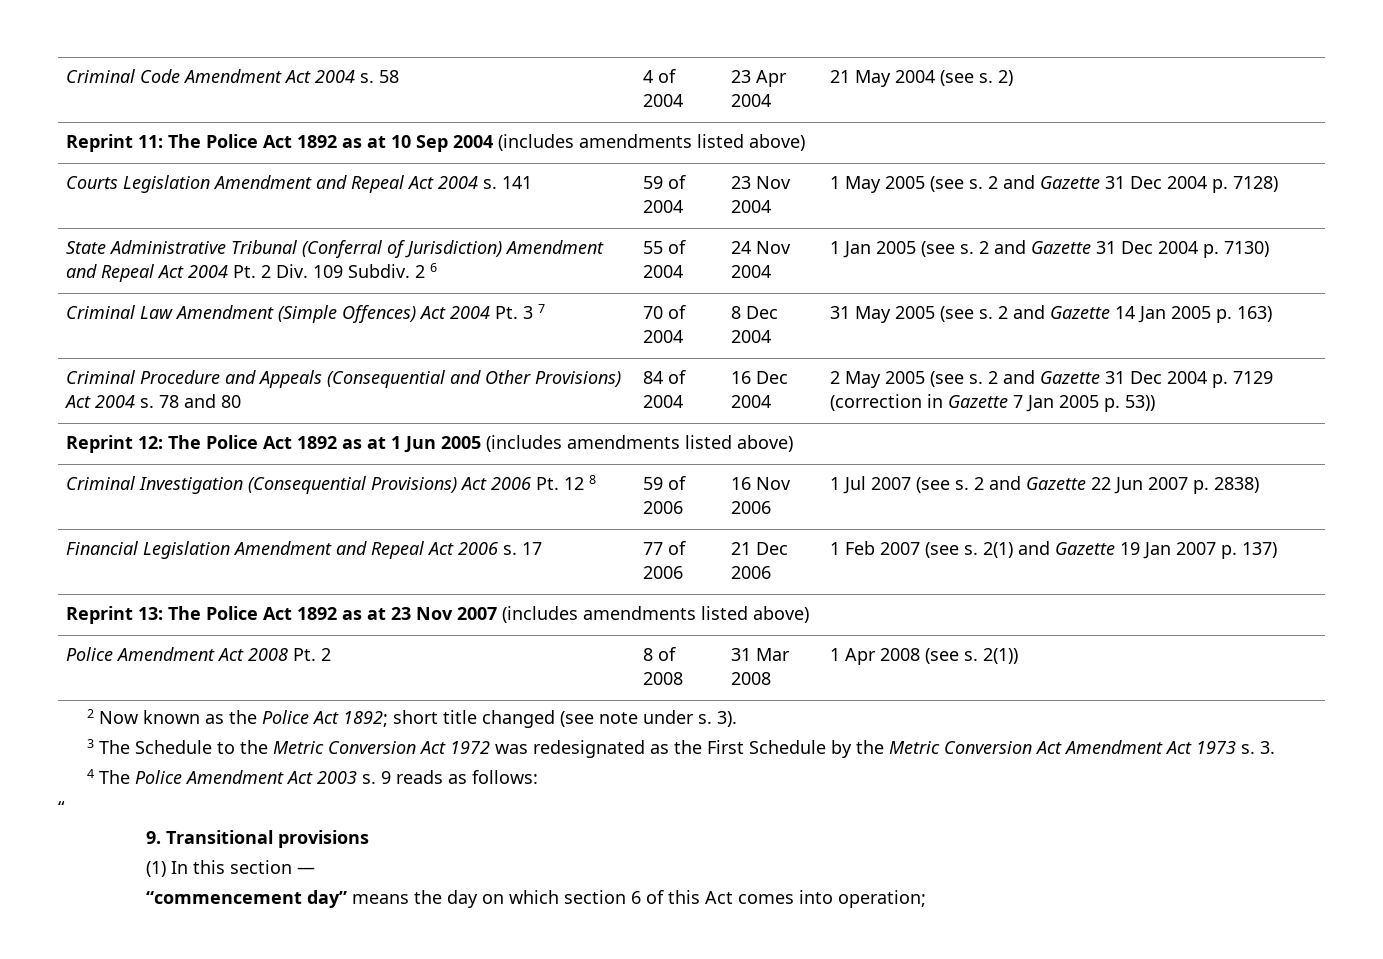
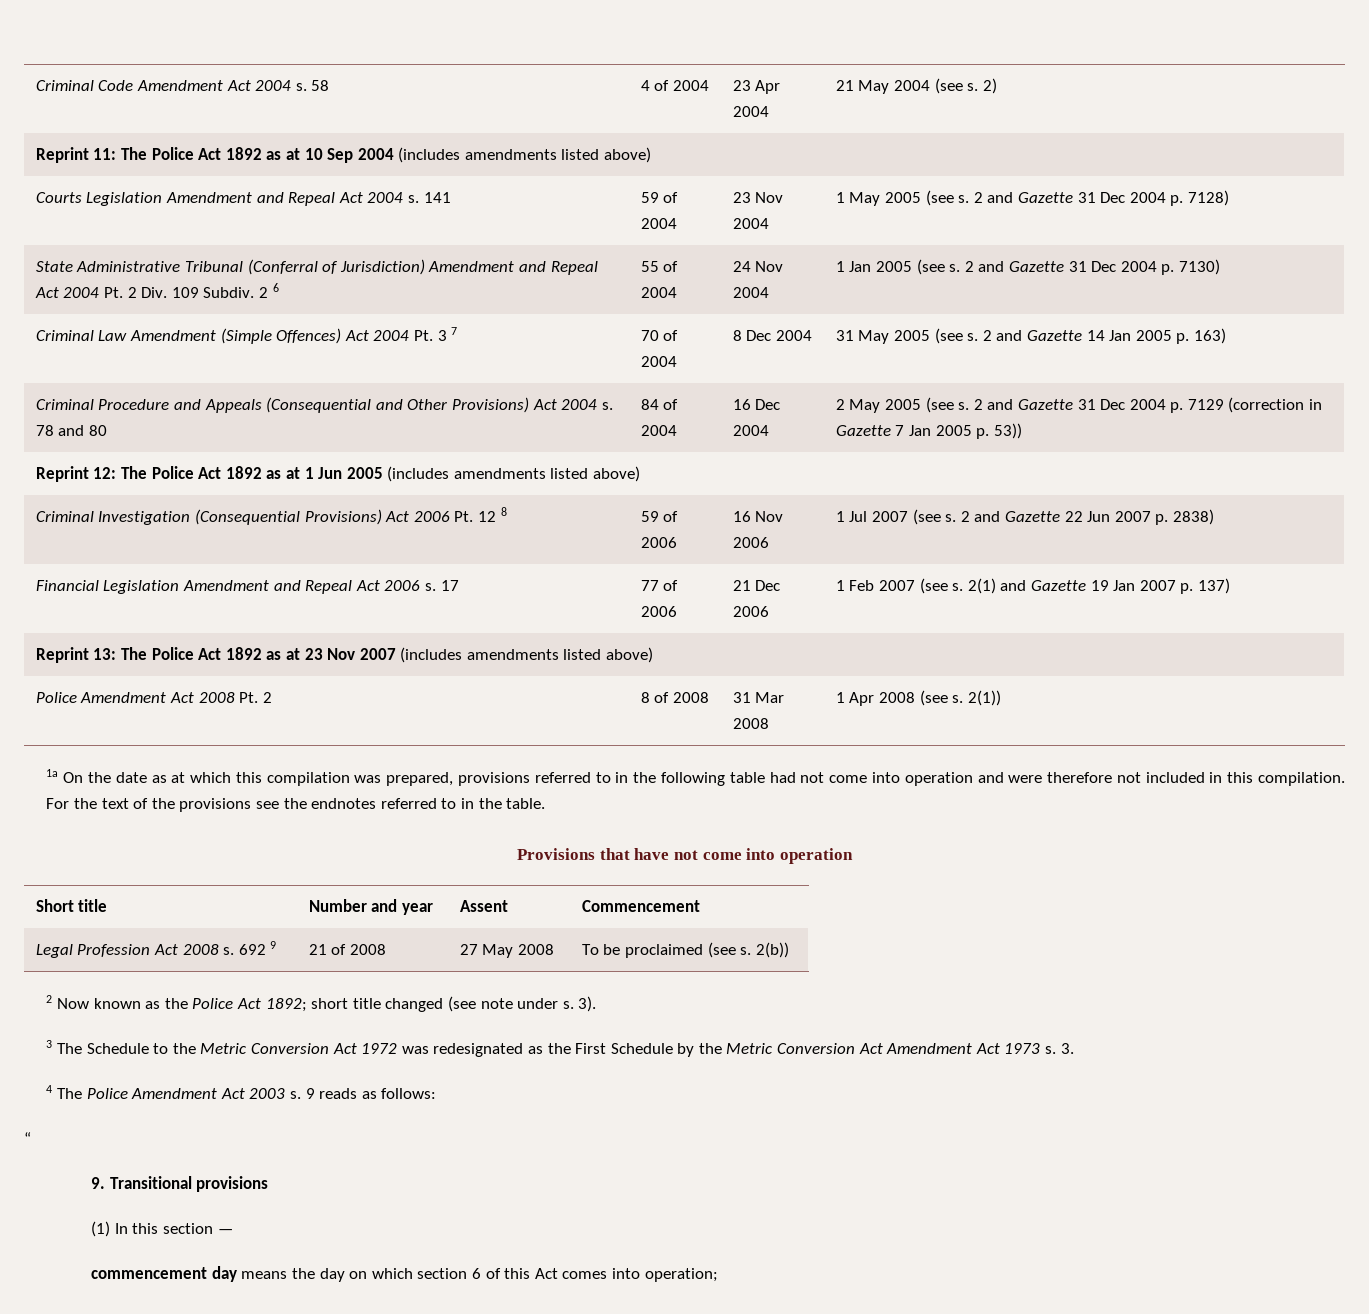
+ 1a On the date as at which this compilation was prepared, provisions referred to in the following table had not come into operation and were therefore not included in this compilation. For the text of the provisions see the endnotes referred to in the table.
+ Provisions that have not come into operation
+ Short title | Number and year | Assent | Commencement
+ Legal Profession Act 2008 s. 692 9 | 21 of 2008 | 27 May 2008 | To be proclaimed (see s. 2(b))
- “commencement day” means the day on which section 6 of this Act comes into operation;
+ commencement day means the day on which section 6 of this Act comes into operation;

